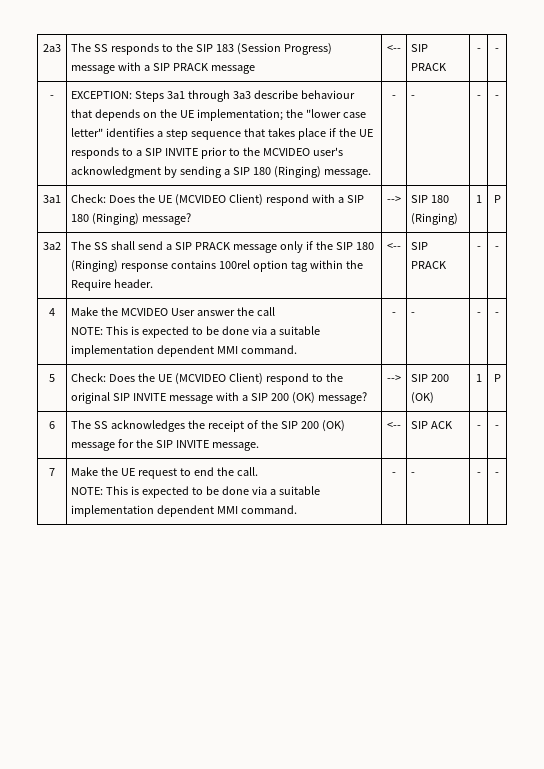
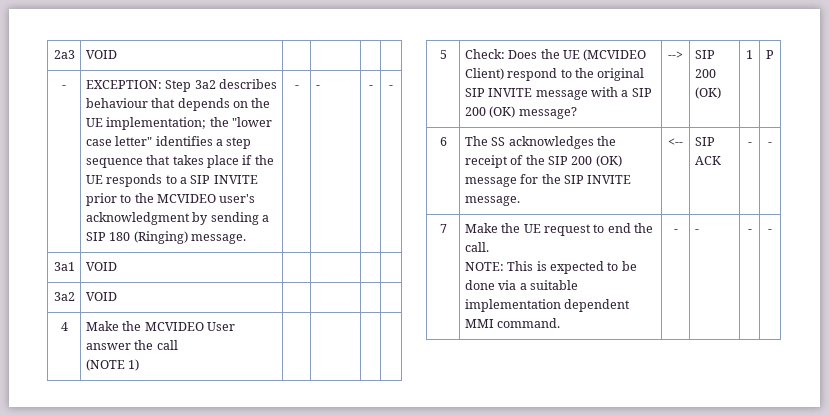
- 2a3 | The SS responds to the SIP 183 (Session Progress) message with a SIP PRACK message | <-- | SIP PRACK | - | -
- - | EXCEPTION: Steps 3a1 through 3a3 describe behaviour that depends on the UE implementation; the "lower case letter" identifies a step sequence that takes place if the UE responds to a SIP INVITE prior to the MCVIDEO user's acknowledgment by sending a SIP 180 (Ringing) message.
+ 2a3 | VOID | | | |
+ - | EXCEPTION: Step 3a2 describes behaviour that depends on the UE implementation; the "lower case letter" identifies a step sequence that takes place if the UE responds to a SIP INVITE prior to the MCVIDEO user's acknowledgment by sending a SIP 180 (Ringing) message.
- 3a1 | Check: Does the UE (MCVIDEO Client) respond with a SIP 180 (Ringing) message? | --> | SIP 180 (Ringing) | 1 | P
- 3a2 | The SS shall send a SIP PRACK message only if the SIP 180 (Ringing) response contains 100rel option tag within the Require header. | <-- | SIP PRACK | - | -
+ 3a1 | VOID | | | |
+ 3a2 | VOID | | | |
  4 | Make the MCVIDEO User answer the call
- NOTE: This is expected to be done via a suitable implementation dependent MMI command. | - | - | - | -
+ (NOTE 1) | | | |

